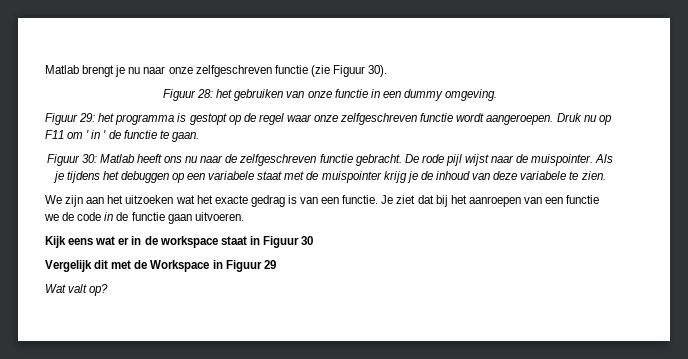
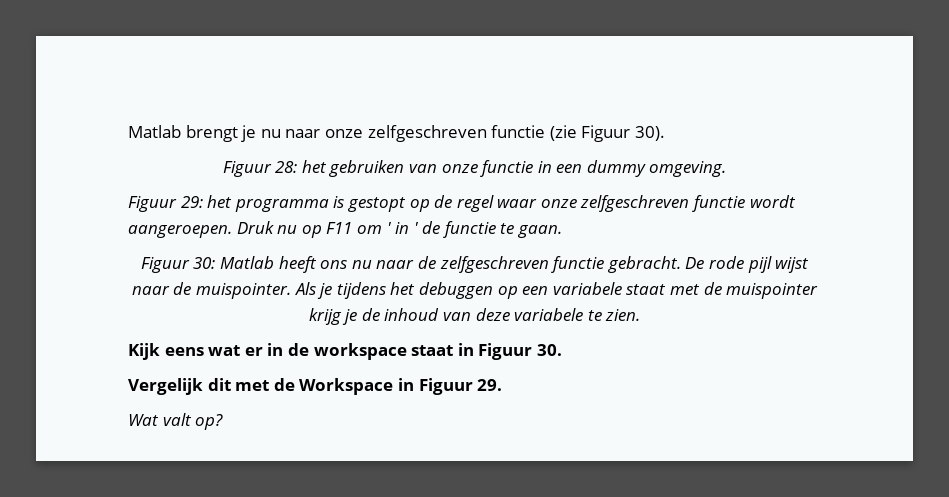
- We zijn aan het uitzoeken wat het exacte gedrag is van een functie. Je ziet dat bij het aanroepen van een functie we de code in de functie gaan uitvoeren.
- Kijk eens wat er in de workspace staat in Figuur 30
+ Kijk eens wat er in de workspace staat in Figuur 30.
- Vergelijk dit met de Workspace in Figuur 29
+ Vergelijk dit met de Workspace in Figuur 29.

